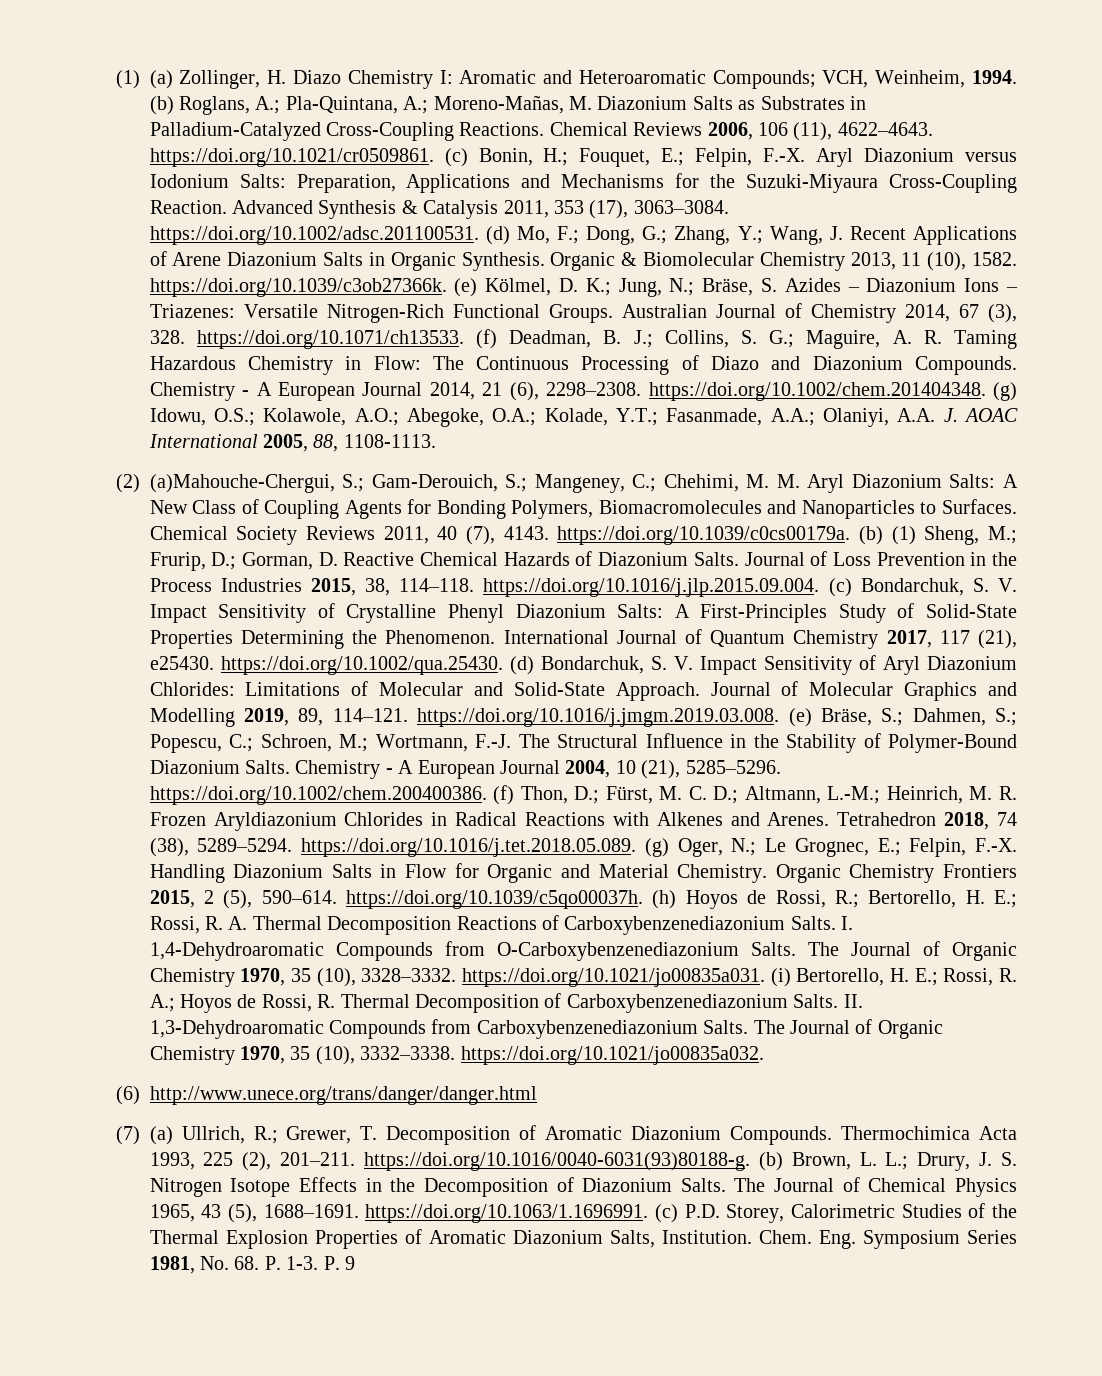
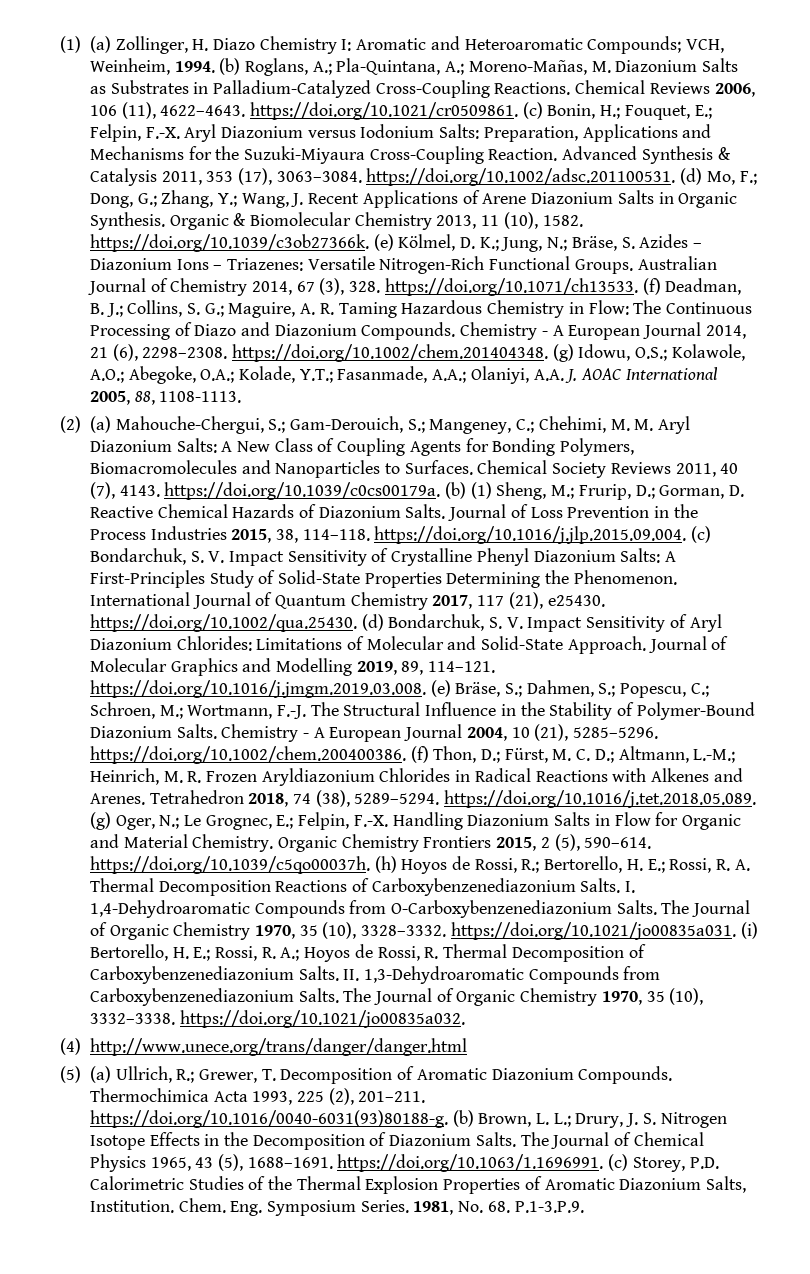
- (2) (a)Mahouche-Chergui, S.; Gam-Derouich, S.; Mangeney, C.; Chehimi, M. M. Aryl Diazonium Salts: A New Class of Coupling Agents for Bonding Polymers, Biomacromolecules and Nanoparticles to Surfaces.
+ (2) (a) Mahouche-Chergui, S.; Gam-Derouich, S.; Mangeney, C.; Chehimi, M. M. Aryl Diazonium Salts: A New Class of Coupling Agents for Bonding Polymers, Biomacromolecules and Nanoparticles to Surfaces.
- (6) http://www.unece.org/trans/danger/danger.html
+ (4) http://www.unece.org/trans/danger/danger.html
- (7) (a) Ullrich, R.; Grewer, T. Decomposition of Aromatic Diazonium Compounds.
+ (5) (a) Ullrich, R.; Grewer, T. Decomposition of Aromatic Diazonium Compounds.
- The Journal of Chemical Physics 1965, 43 (5), 1688–1691. https://doi.org/10.1063/1.1696991. (c) P.D. Storey, Calorimetric Studies of the Thermal Explosion Properties of Aromatic Diazonium Salts, Institution.
+ The Journal of Chemical Physics 1965, 43 (5), 1688–1691. https://doi.org/10.1063/1.1696991. (c) Storey, P.D. Calorimetric Studies of the Thermal Explosion Properties of Aromatic Diazonium Salts, Institution.
- Eng. Symposium Series 1981, No. 68. P. 1-3. P. 9
+ Eng. Symposium Series. 1981, No. 68. P.1-3.P.9.

